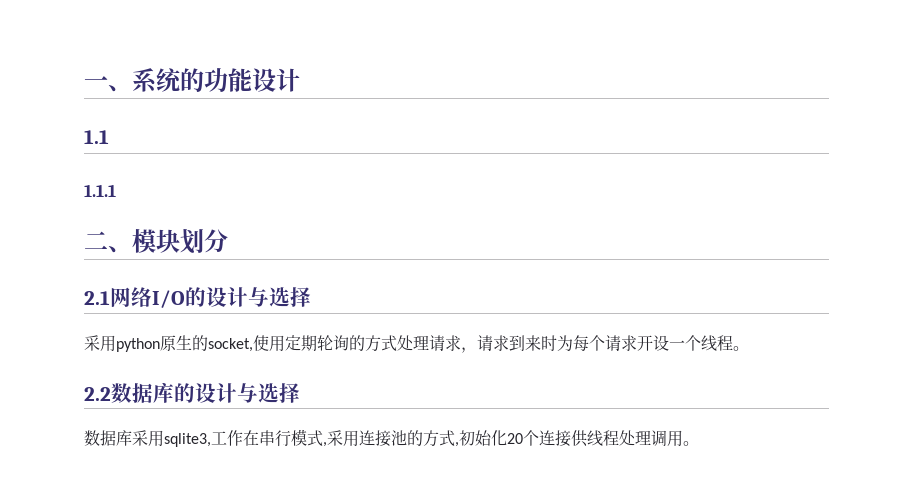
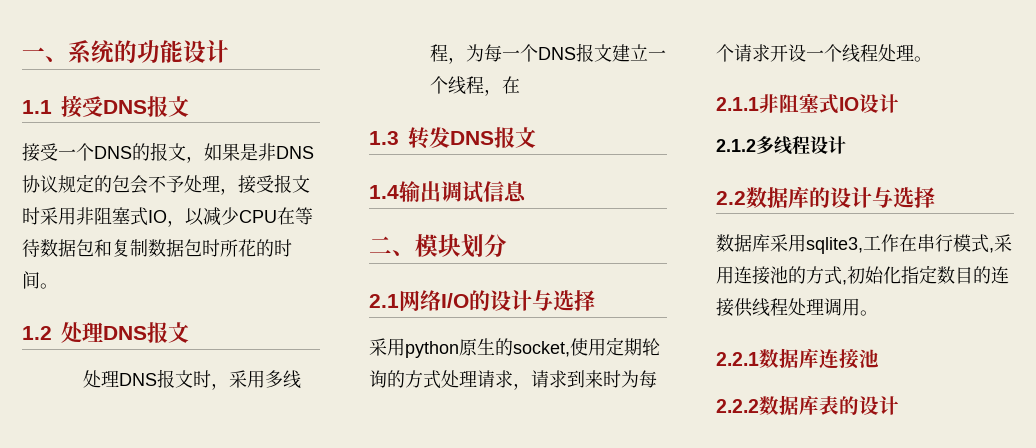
- 1.1
- 1.1.1
+ 1.1接受DNS报文
+ 接受一个DNS的报文，如果是非DNS协议规定的包会不予处理，接受报文时采用非阻塞式IO，以减少CPU在等待数据包和复制数据包时所花的时间。
+ 1.2处理DNS报文
+ 处理DNS报文时，采用多线程，为每一个DNS报文建立一个线程，在
+ 1.3转发DNS报文
+ 1.4输出调试信息
- 采用python原生的socket,使用定期轮询的方式处理请求，请求到来时为每个请求开设一个线程。
+ 采用python原生的socket,使用定期轮询的方式处理请求，请求到来时为每个请求开设一个线程处理。
+ 2.1.1非阻塞式IO设计
+ 2.1.2多线程设计
- 数据库采用sqlite3,工作在串行模式,采用连接池的方式,初始化20个连接供线程处理调用。
+ 数据库采用sqlite3,工作在串行模式,采用连接池的方式,初始化指定数目的连接供线程处理调用。
+ 2.2.1数据库连接池
+ 2.2.2数据库表的设计

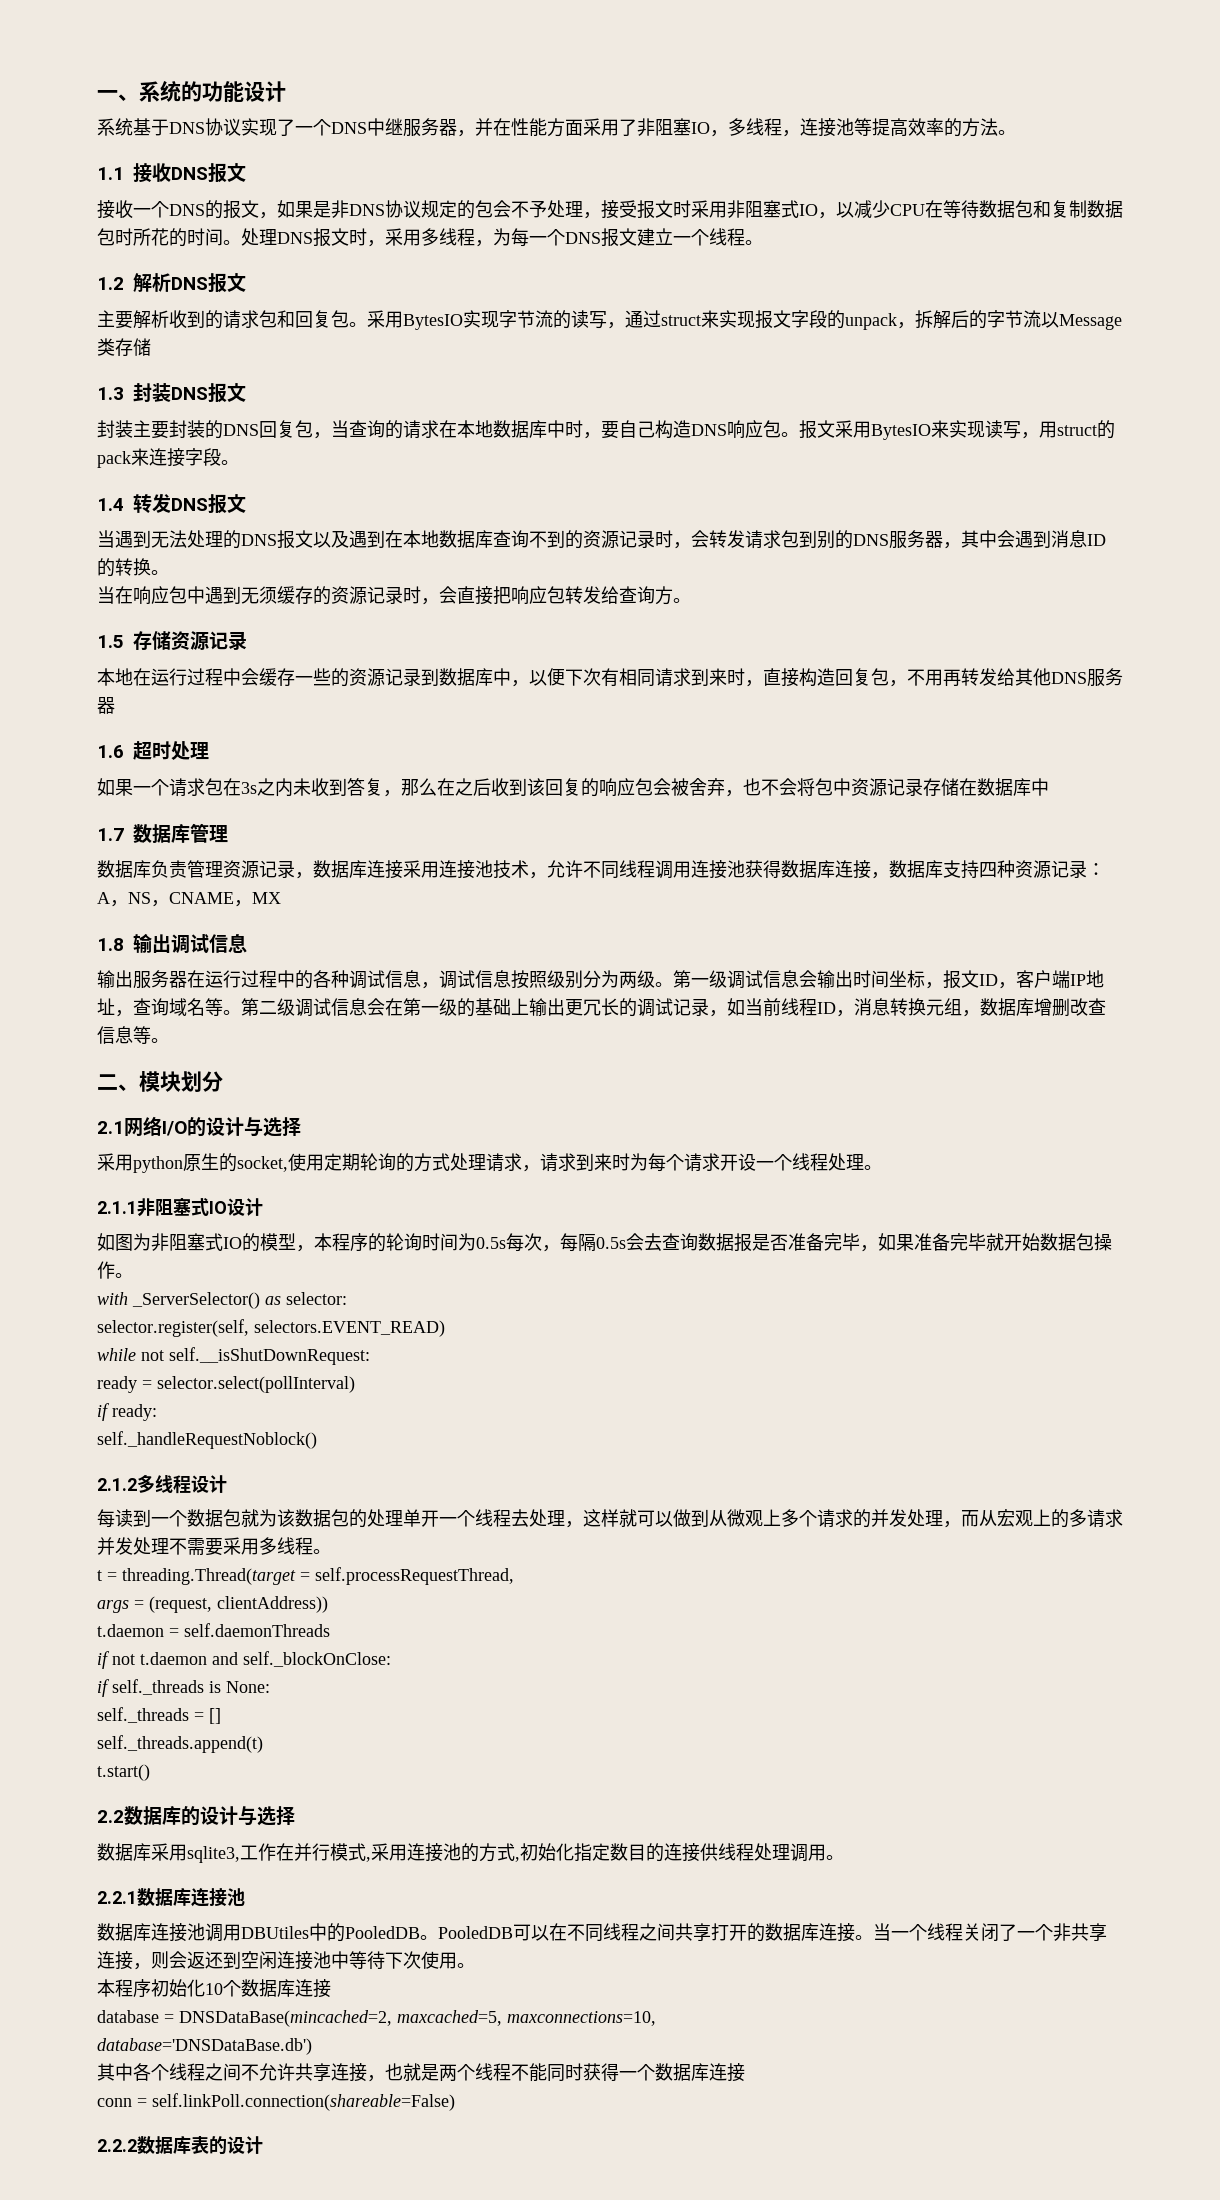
+ 系统基于DNS协议实现了一个DNS中继服务器，并在性能方面采用了非阻塞IO，多线程，连接池等提高效率的方法。
- 1.1接受DNS报文
+ 1.1接收DNS报文
- 接受一个DNS的报文，如果是非DNS协议规定的包会不予处理，接受报文时采用非阻塞式IO，以减少CPU在等待数据包和复制数据包时所花的时间。
- 1.2处理DNS报文
- 处理DNS报文时，采用多线程，为每一个DNS报文建立一个线程，在
- 1.3转发DNS报文
- 1.4输出调试信息
+ 接收一个DNS的报文，如果是非DNS协议规定的包会不予处理，接受报文时采用非阻塞式IO，以减少CPU在等待数据包和复制数据包时所花的时间。处理DNS报文时，采用多线程，为每一个DNS报文建立一个线程。
+ 1.2解析DNS报文
+ 主要解析收到的请求包和回复包。采用BytesIO实现字节流的读写，通过struct来实现报文字段的unpack，拆解后的字节流以Message类存储
+ 1.3封装DNS报文
+ 封装主要封装的DNS回复包，当查询的请求在本地数据库中时，要自己构造DNS响应包。报文采用BytesIO来实现读写，用struct的pack来连接字段。
+ 1.4转发DNS报文
+ 当遇到无法处理的DNS报文以及遇到在本地数据库查询不到的资源记录时，会转发请求包到别的DNS服务器，其中会遇到消息ID的转换。
+ 当在响应包中遇到无须缓存的资源记录时，会直接把响应包转发给查询方。
+ 1.5存储资源记录
+ 本地在运行过程中会缓存一些的资源记录到数据库中，以便下次有相同请求到来时，直接构造回复包，不用再转发给其他DNS服务器
+ 1.6超时处理
+ 如果一个请求包在3s之内未收到答复，那么在之后收到该回复的响应包会被舍弃，也不会将包中资源记录存储在数据库中
+ 1.7数据库管理
+ 数据库负责管理资源记录，数据库连接采用连接池技术，允许不同线程调用连接池获得数据库连接，数据库支持四种资源记录：A，NS，CNAME，MX
+ 1.8输出调试信息
+ 输出服务器在运行过程中的各种调试信息，调试信息按照级别分为两级。第一级调试信息会输出时间坐标，报文ID，客户端IP地址，查询域名等。第二级调试信息会在第一级的基础上输出更冗长的调试记录，如当前线程ID，消息转换元组，数据库增删改查信息等。
+ 如图为非阻塞式IO的模型，本程序的轮询时间为0.5s每次，每隔0.5s会去查询数据报是否准备完毕，如果准备完毕就开始数据包操作。
+ with _ServerSelector() as selector:
+ selector.register(self, selectors.EVENT_READ)
+ while not self.__isShutDownRequest:
+ ready = selector.select(pollInterval)
+ if ready:
+ self._handleRequestNoblock()
  2.1.2多线程设计
+ 每读到一个数据包就为该数据包的处理单开一个线程去处理，这样就可以做到从微观上多个请求的并发处理，而从宏观上的多请求并发处理不需要采用多线程。
+ t = threading.Thread(target = self.processRequestThread,
+ args = (request, clientAddress))
+ t.daemon = self.daemonThreads
+ if not t.daemon and self._blockOnClose:
+ if self._threads is None:
+ self._threads = []
+ self._threads.append(t)
+ t.start()
- 数据库采用sqlite3,工作在串行模式,采用连接池的方式,初始化指定数目的连接供线程处理调用。
+ 数据库采用sqlite3,工作在并行模式,采用连接池的方式,初始化指定数目的连接供线程处理调用。
+ 数据库连接池调用DBUtiles中的PooledDB。PooledDB可以在不同线程之间共享打开的数据库连接。当一个线程关闭了一个非共享连接，则会返还到空闲连接池中等待下次使用。
+ 本程序初始化10个数据库连接
+ database = DNSDataBase(mincached=2, maxcached=5, maxconnections=10,
+ database='DNSDataBase.db')
+ 其中各个线程之间不允许共享连接，也就是两个线程不能同时获得一个数据库连接
+ conn = self.linkPoll.connection(shareable=False)

